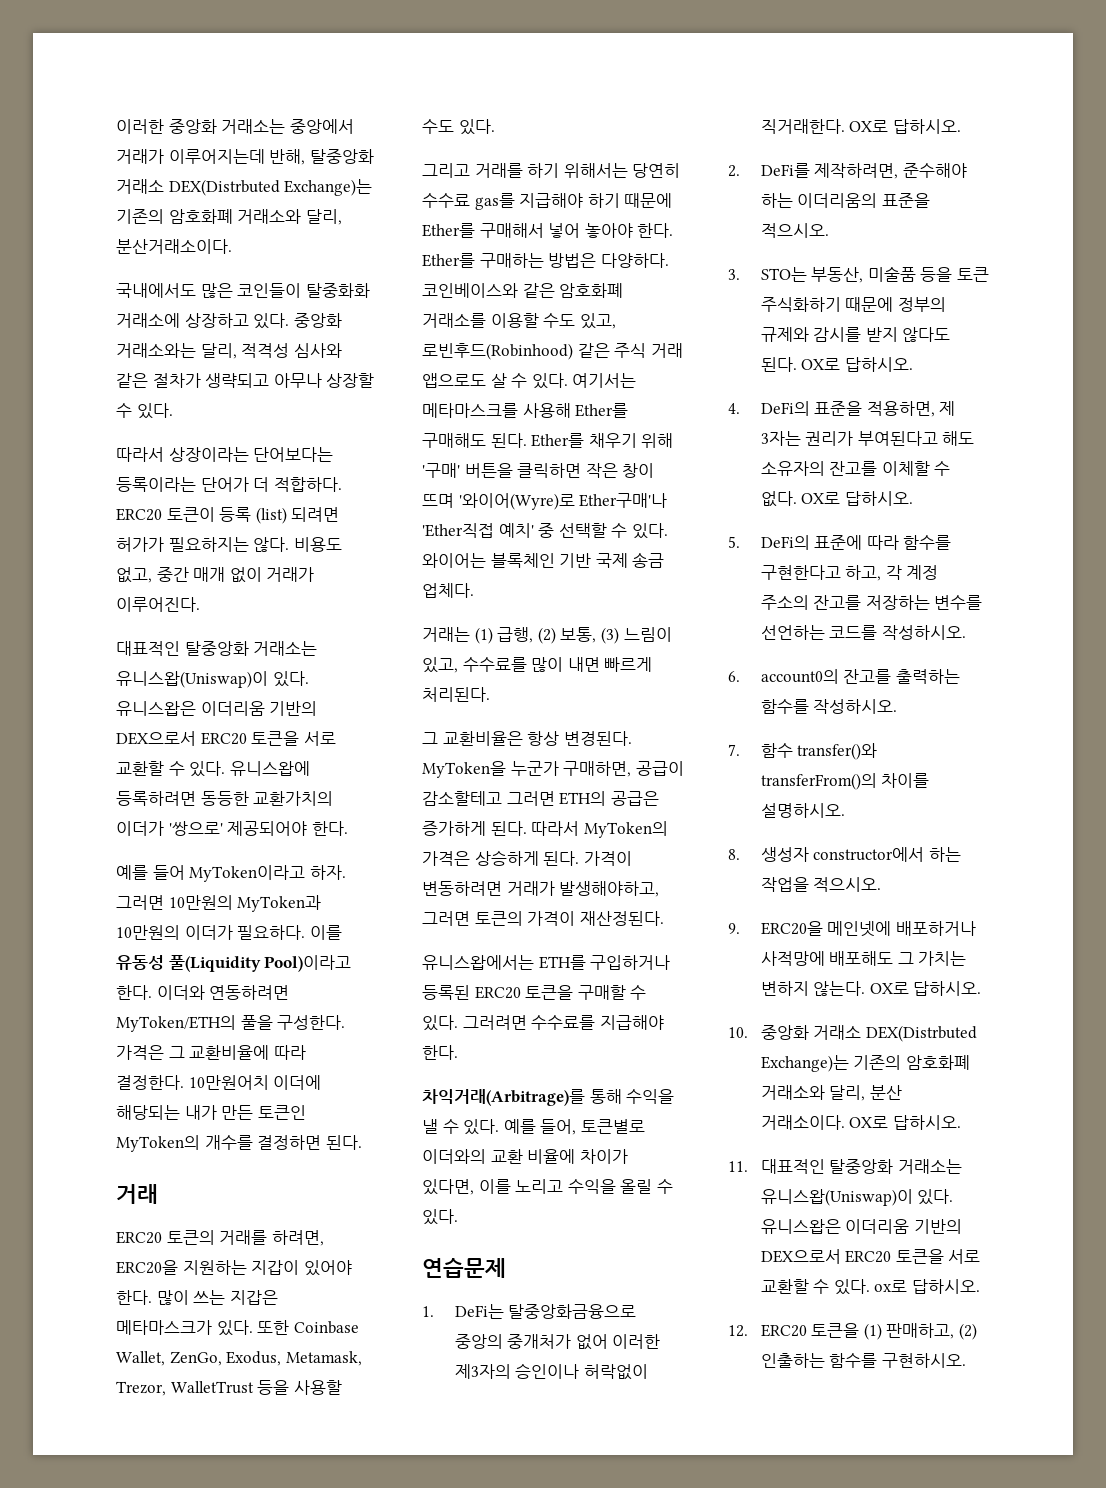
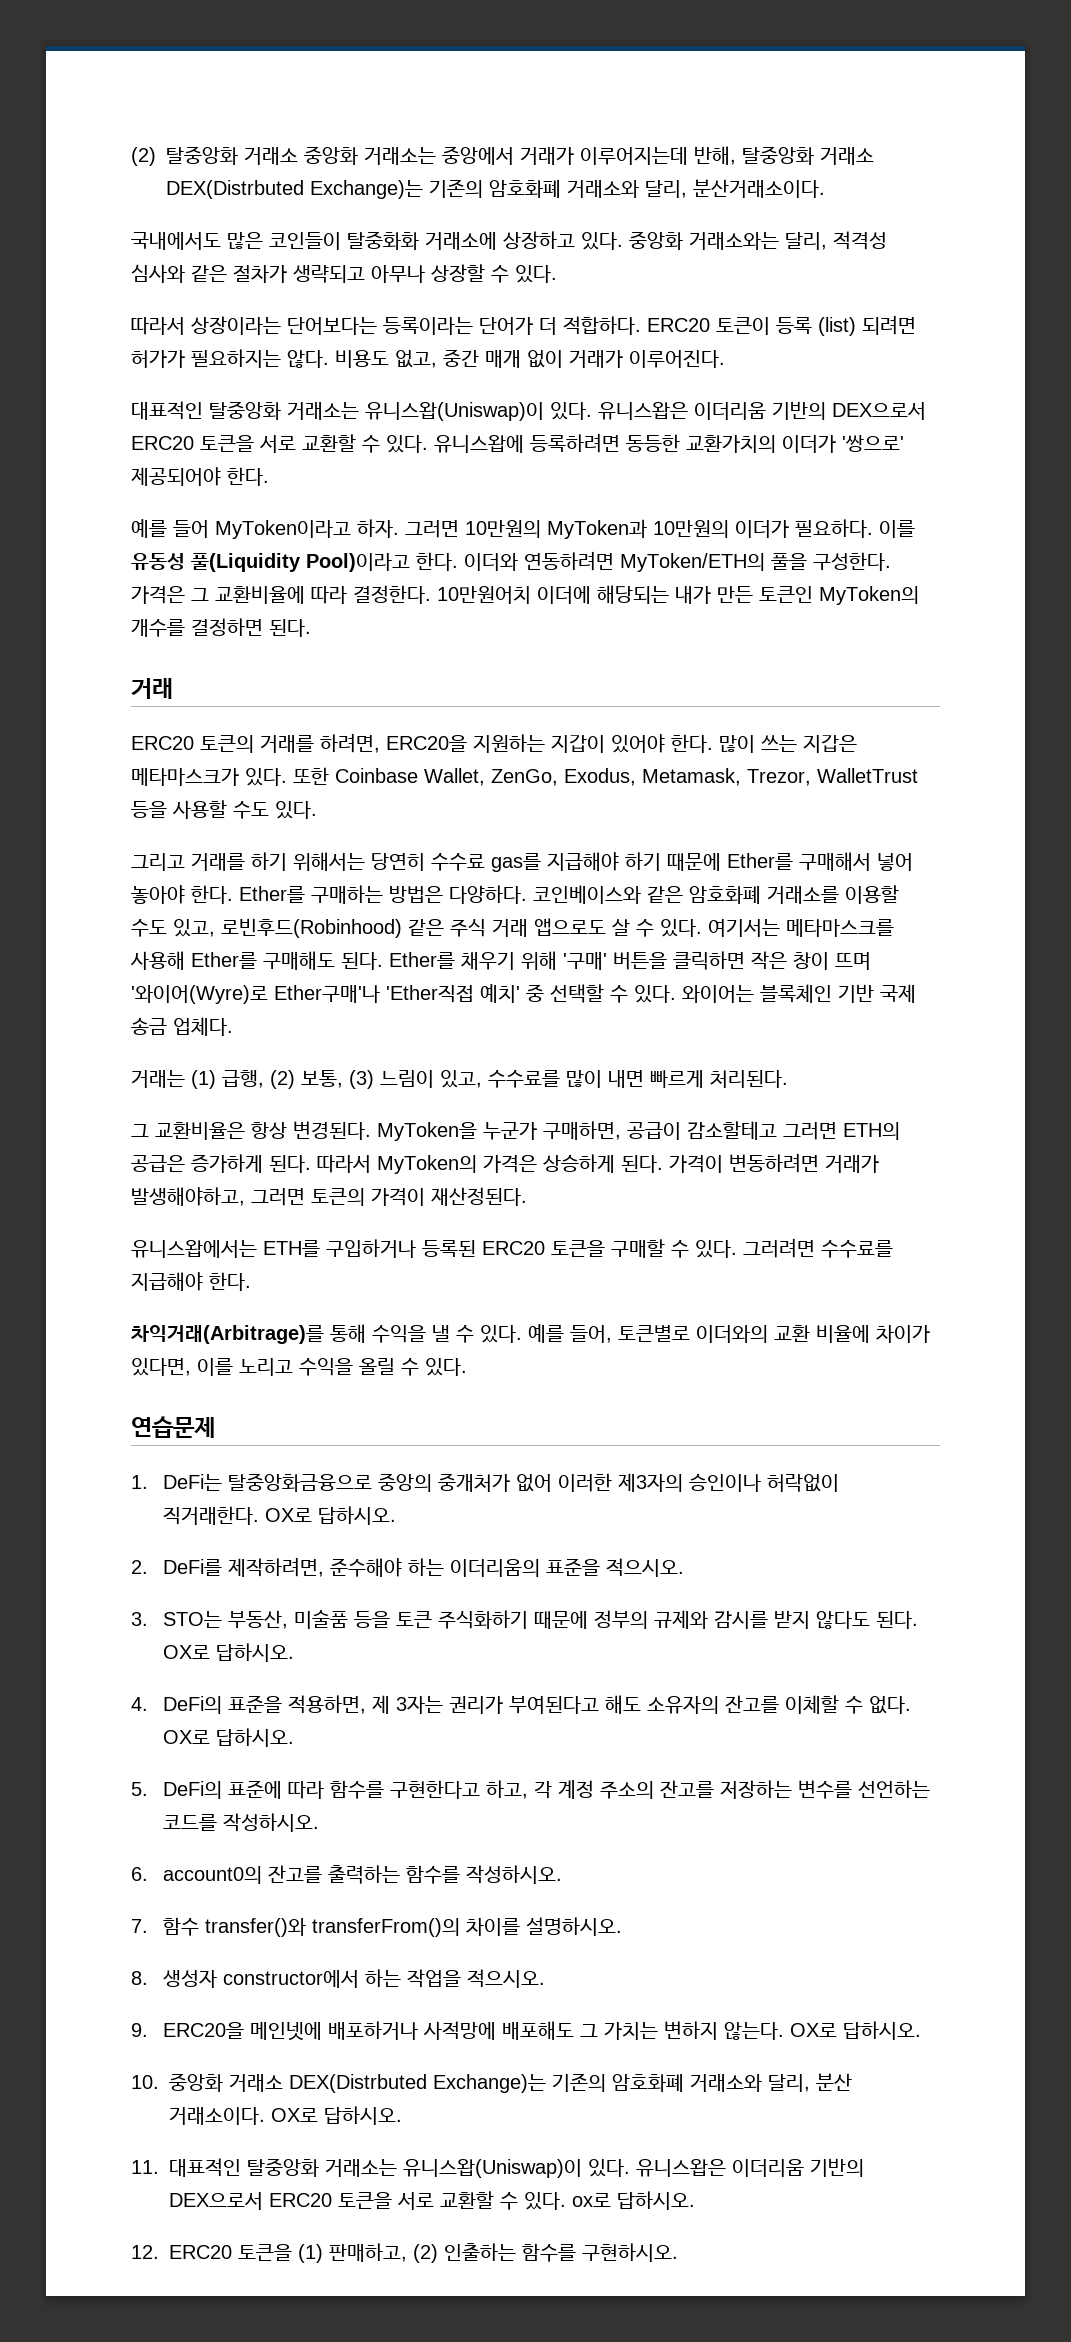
- 이러한 중앙화 거래소는 중앙에서 거래가 이루어지는데 반해, 탈중앙화 거래소 DEX(Distrbuted Exchange)는 기존의 암호화폐 거래소와 달리, 분산거래소이다.
+ (2) 탈중앙화 거래소 중앙화 거래소는 중앙에서 거래가 이루어지는데 반해, 탈중앙화 거래소 DEX(Distrbuted Exchange)는 기존의 암호화폐 거래소와 달리, 분산거래소이다.

